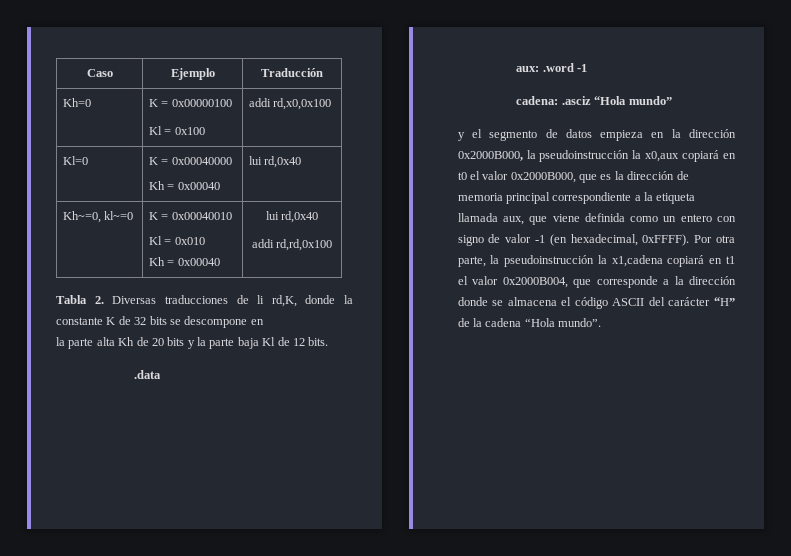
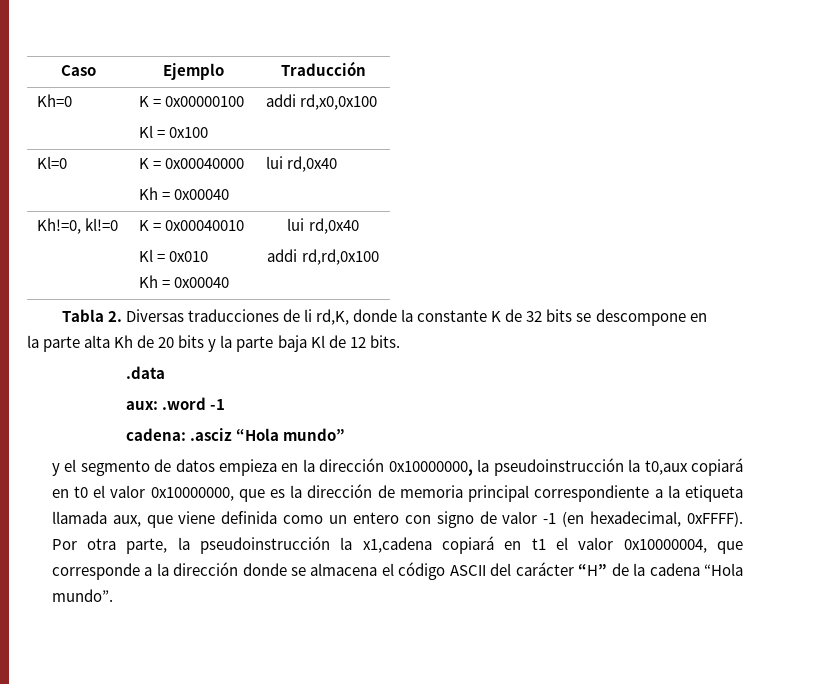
- Kh~=0, kl~=0 | K = 0x00040010
+ Kh!=0, kl!=0 | K = 0x00040010
- y el segmento de datos empieza en la dirección 0x2000B000, la pseudoinstrucción la x0,aux copiará en t0 el valor 0x2000B000, que es la dirección de memoria principal correspondiente a la etiqueta llamada aux, que viene definida como un entero con signo de valor -1 (en hexadecimal, 0xFFFF).
+ y el segmento de datos empieza en la dirección 0x10000000, la pseudoinstrucción la t0,aux copiará en t0 el valor 0x10000000, que es la dirección de memoria principal correspondiente a la etiqueta llamada aux, que viene definida como un entero con signo de valor -1 (en hexadecimal, 0xFFFF).
- Por otra parte, la pseudoinstrucción la x1,cadena copiará en t1 el valor 0x2000B004, que corresponde a la dirección donde se almacena el código ASCII del carácter “H” de la cadena “Hola mundo”.
+ Por otra parte, la pseudoinstrucción la x1,cadena copiará en t1 el valor 0x10000004, que corresponde a la dirección donde se almacena el código ASCII del carácter “H” de la cadena “Hola mundo”.

